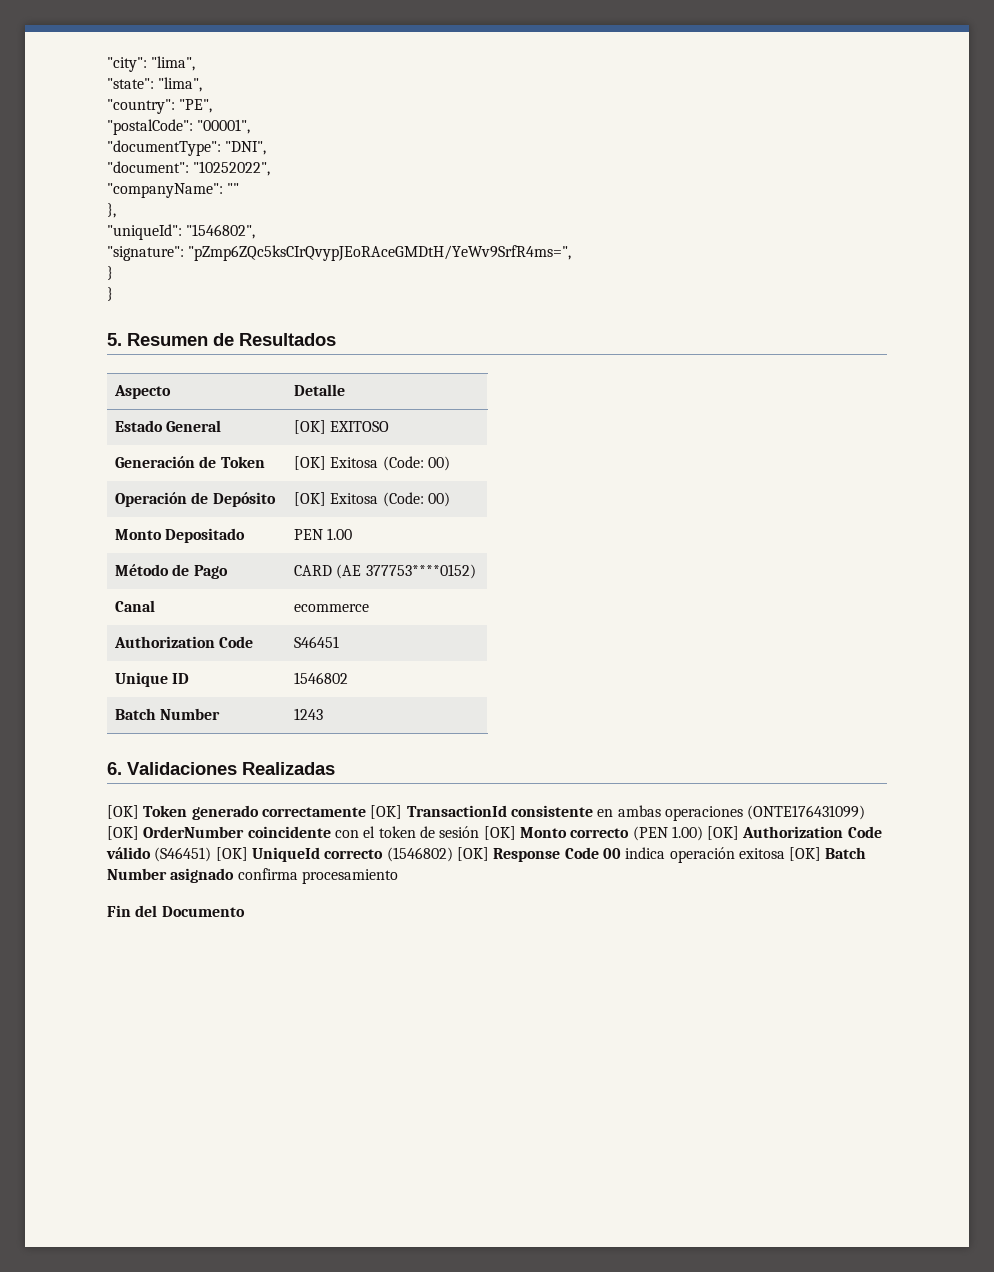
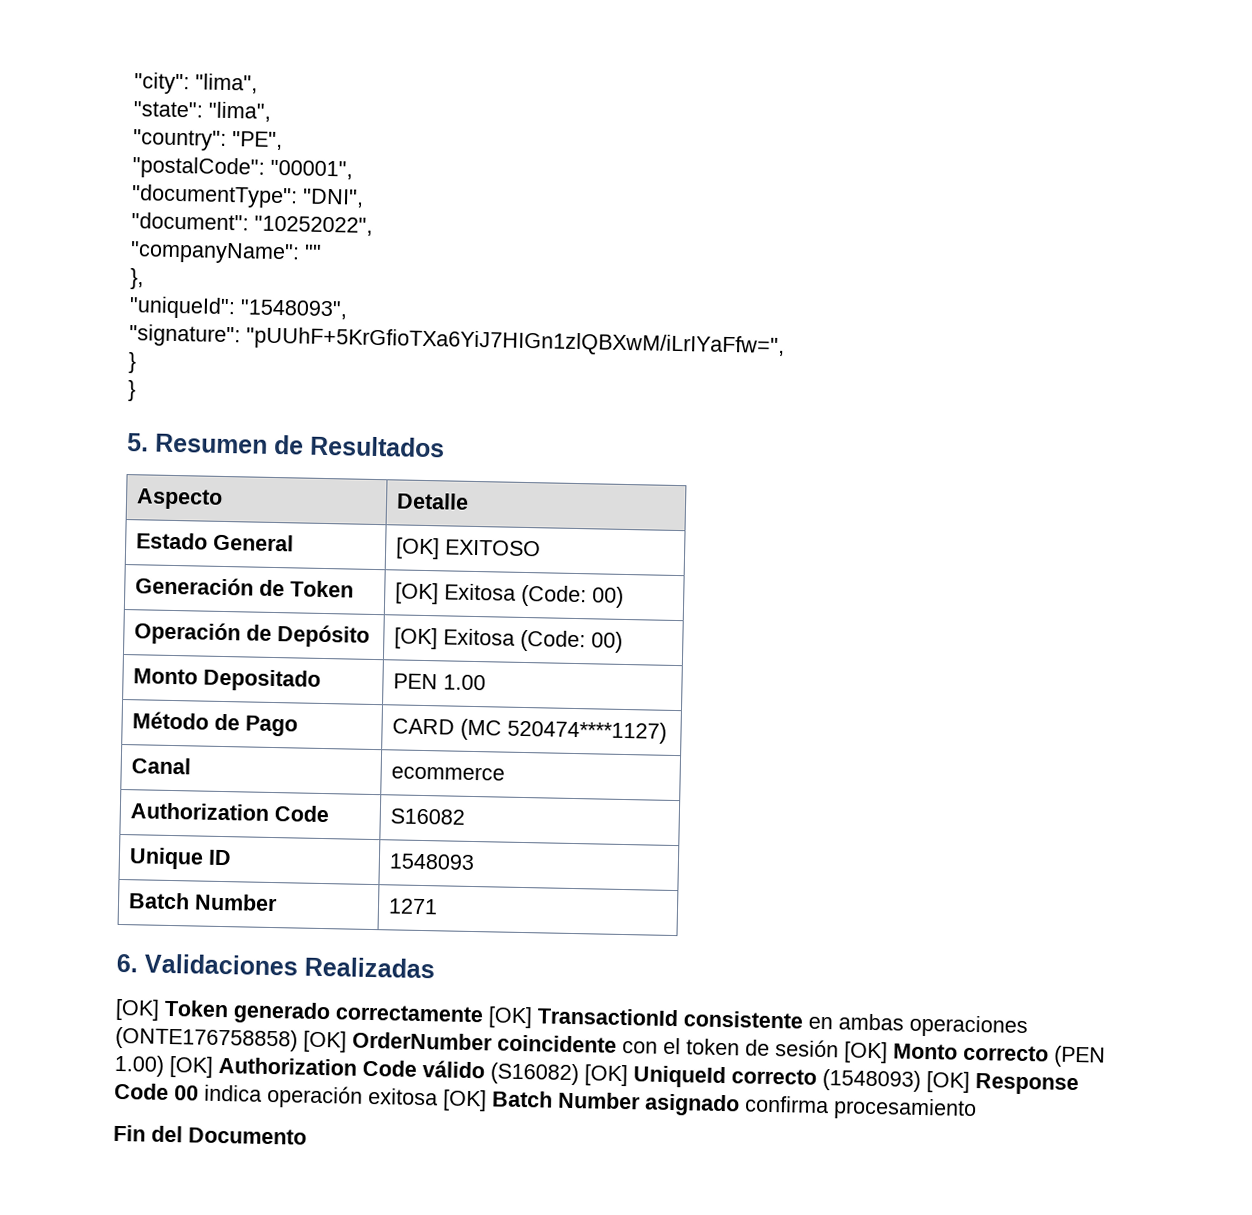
- "uniqueId": "1546802",
+ "uniqueId": "1548093",
- "signature": "pZmp6ZQc5ksCIrQvypJEoRAceGMDtH/YeWv9SrfR4ms=",
+ "signature": "pUUhF+5KrGfioTXa6YiJ7HIGn1zlQBXwM/iLrIYaFfw=",
- Método de Pago | CARD (AE 377753****0152)
+ Método de Pago | CARD (MC 520474****1127)
- Authorization Code | S46451
+ Authorization Code | S16082
- Unique ID | 1546802
+ Unique ID | 1548093
- Batch Number | 1243
+ Batch Number | 1271
- [OK] Token generado correctamente [OK] TransactionId consistente en ambas operaciones (ONTE176431099) [OK] OrderNumber coincidente con el token de sesión [OK] Monto correcto (PEN 1.00) [OK] Authorization Code válido (S46451) [OK] UniqueId correcto (1546802) [OK] Response Code 00 indica operación exitosa [OK] Batch Number asignado confirma procesamiento
+ [OK] Token generado correctamente [OK] TransactionId consistente en ambas operaciones (ONTE176758858) [OK] OrderNumber coincidente con el token de sesión [OK] Monto correcto (PEN 1.00) [OK] Authorization Code válido (S16082) [OK] UniqueId correcto (1548093) [OK] Response Code 00 indica operación exitosa [OK] Batch Number asignado confirma procesamiento

